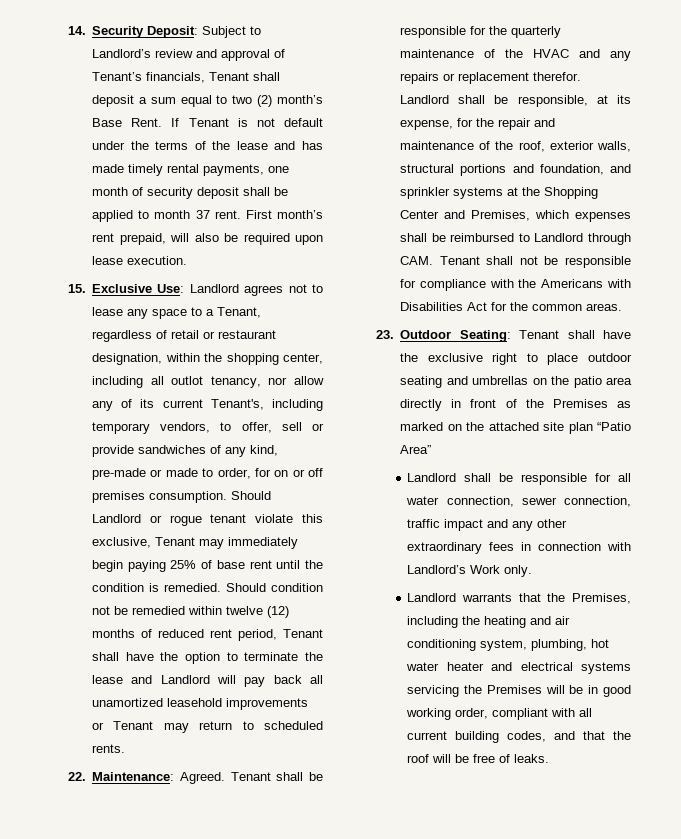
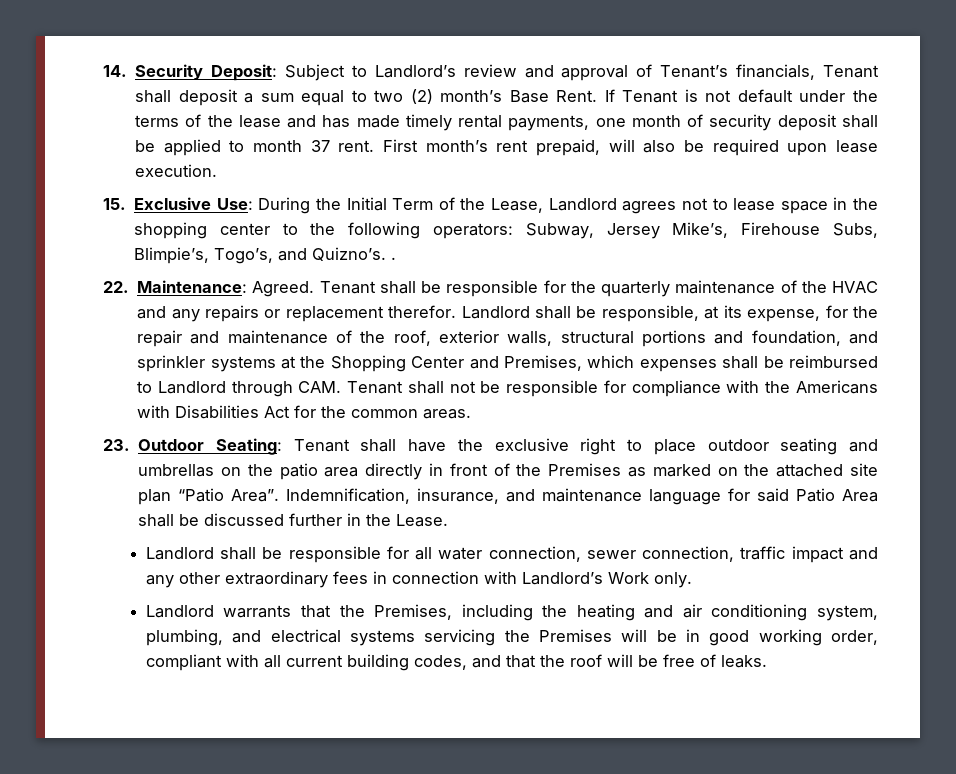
- 15. Exclusive Use: Landlord agrees not to lease any space to a Tenant, regardless of retail or restaurant designation, within the shopping center, including all outlot tenancy, nor allow any of its current Tenant's, including temporary vendors, to offer, sell or provide sandwiches of any kind, pre-made or made to order, for on or off premises consumption. Should Landlord or rogue tenant violate this exclusive, Tenant may immediately begin paying 25% of base rent until the condition is remedied. Should condition not be remedied within twelve (12) months of reduced rent period, Tenant shall have the option to terminate the lease and Landlord will pay back all unamortized leasehold improvements or Tenant may return to scheduled rents.
+ 15. Exclusive Use: During the Initial Term of the Lease, Landlord agrees not to lease space in the shopping center to the following operators: Subway, Jersey Mike’s, Firehouse Subs, Blimpie’s, Togo’s, and Quizno’s. .
- 23. Outdoor Seating: Tenant shall have the exclusive right to place outdoor seating and umbrellas on the patio area directly in front of the Premises as marked on the attached site plan “Patio Area”
+ 23. Outdoor Seating: Tenant shall have the exclusive right to place outdoor seating and umbrellas on the patio area directly in front of the Premises as marked on the attached site plan “Patio Area”. Indemnification, insurance, and maintenance language for said Patio Area shall be discussed further in the Lease.
- Landlord warrants that the Premises, including the heating and air conditioning system, plumbing, hot water heater and electrical systems servicing the Premises will be in good working order, compliant with all current building codes, and that the roof will be free of leaks.
+ Landlord warrants that the Premises, including the heating and air conditioning system, plumbing, and electrical systems servicing the Premises will be in good working order, compliant with all current building codes, and that the roof will be free of leaks.

